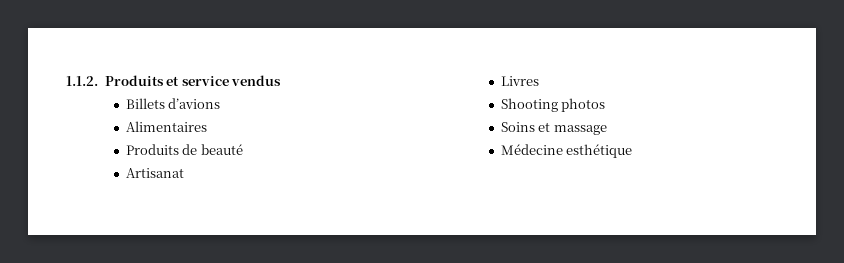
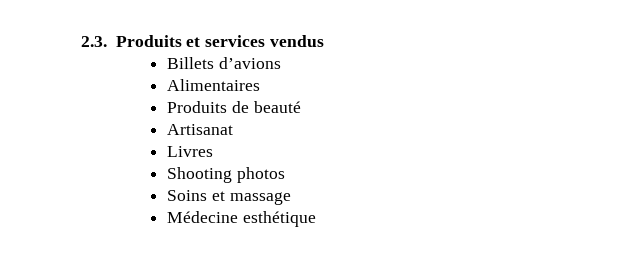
- 1.1.2. Produits et service vendus
+ 2.3. Produits et services vendus

